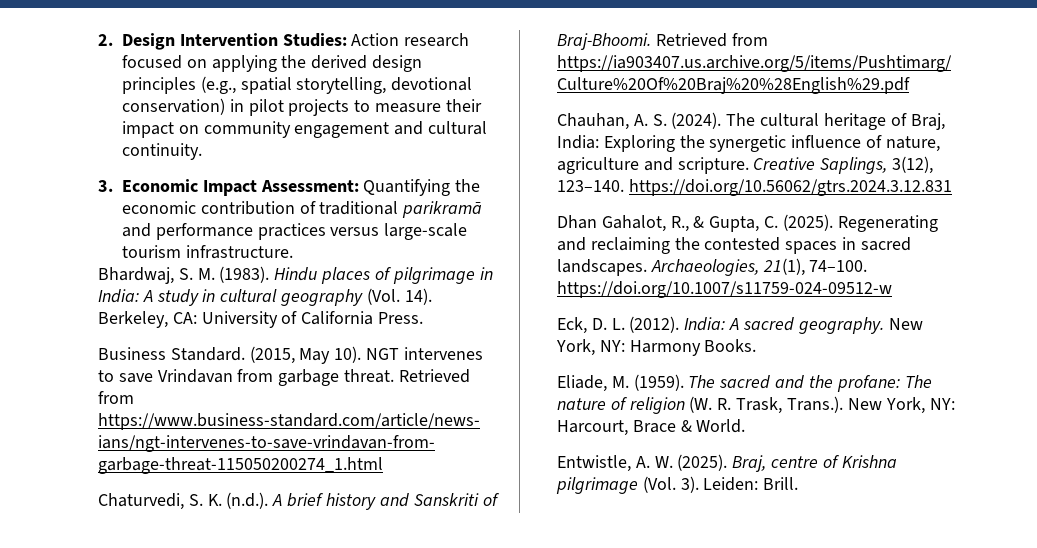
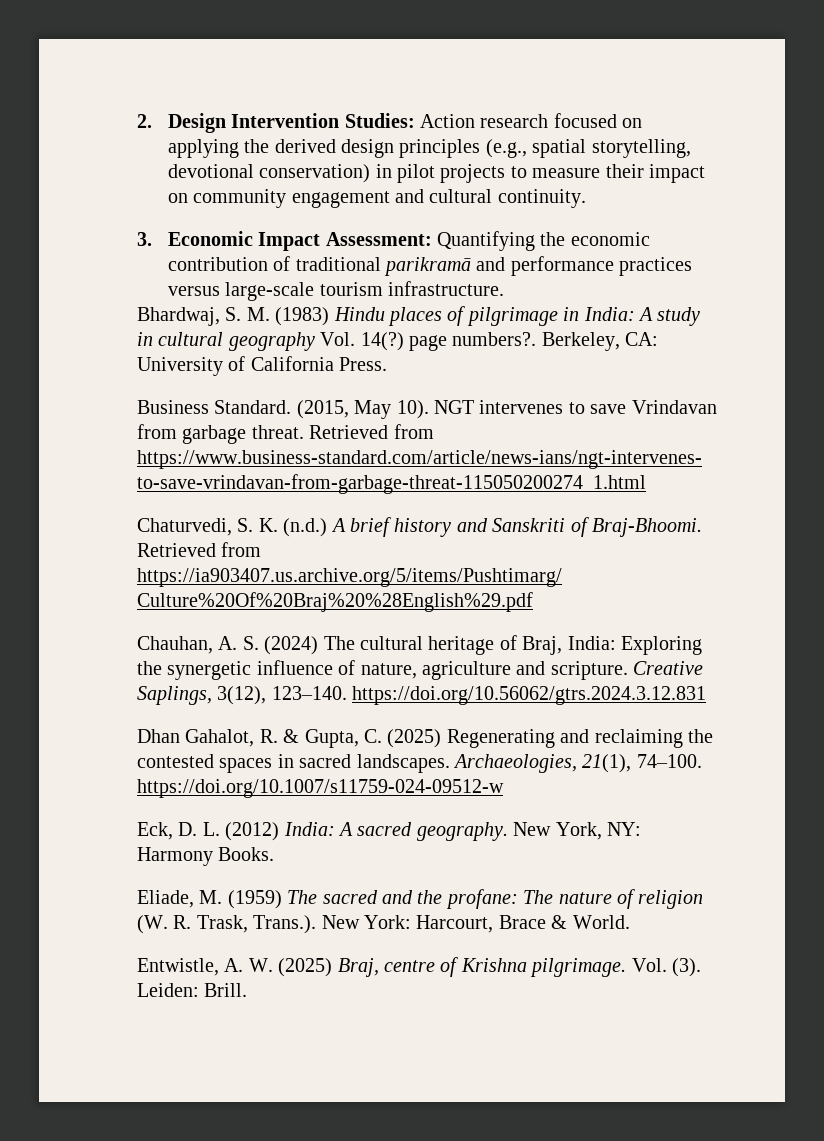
- Bhardwaj, S. M. (1983). Hindu places of pilgrimage in India: A study in cultural geography (Vol. 14).
+ Bhardwaj, S. M. (1983) Hindu places of pilgrimage in India: A study in cultural geography Vol. 14(?) page numbers?.
- Chaturvedi, S. K. (n.d.). A brief history and Sanskriti of Braj-Bhoomi.
+ Chaturvedi, S. K. (n.d.) A brief history and Sanskriti of Braj-Bhoomi.
- Chauhan, A. S. (2024). The cultural heritage of Braj, India: Exploring the synergetic influence of nature, agriculture and scripture.
+ Chauhan, A. S. (2024) The cultural heritage of Braj, India: Exploring the synergetic influence of nature, agriculture and scripture.
- Dhan Gahalot, R., & Gupta, C. (2025). Regenerating and reclaiming the contested spaces in sacred landscapes.
+ Dhan Gahalot, R. & Gupta, C. (2025) Regenerating and reclaiming the contested spaces in sacred landscapes.
- Eck, D. L. (2012). India: A sacred geography.
+ Eck, D. L. (2012) India: A sacred geography.
- Eliade, M. (1959). The sacred and the profane: The nature of religion (W. R. Trask, Trans.). New York, NY: Harcourt, Brace & World.
+ Eliade, M. (1959) The sacred and the profane: The nature of religion (W. R. Trask, Trans.). New York: Harcourt, Brace & World.
- Entwistle, A. W. (2025). Braj, centre of Krishna pilgrimage (Vol. 3).
+ Entwistle, A. W. (2025) Braj, centre of Krishna pilgrimage. Vol. (3).

